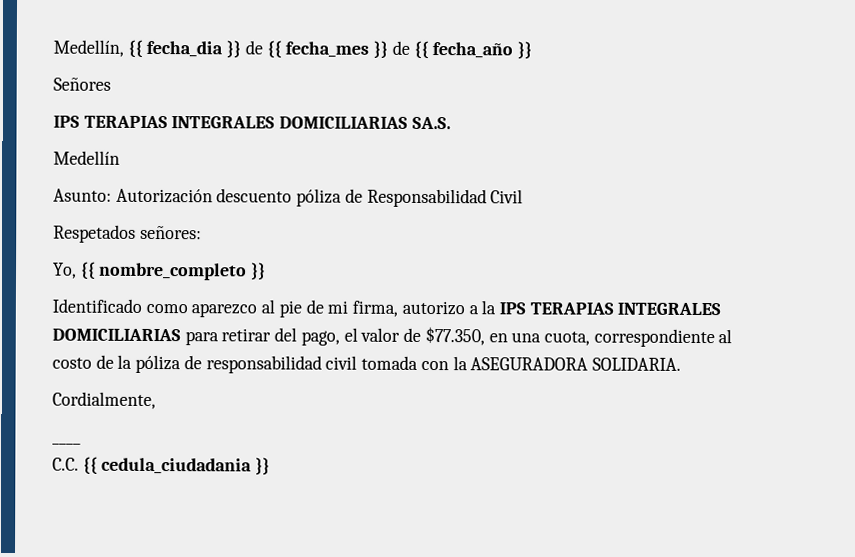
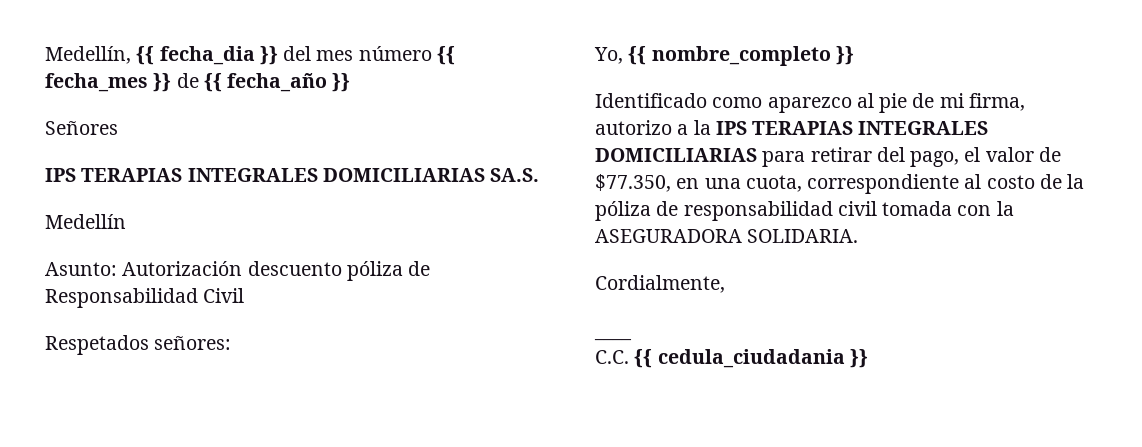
- Medellín, {{ fecha_dia }} de {{ fecha_mes }} de {{ fecha_año }}
+ Medellín, {{ fecha_dia }} del mes número {{ fecha_mes }} de {{ fecha_año }}

